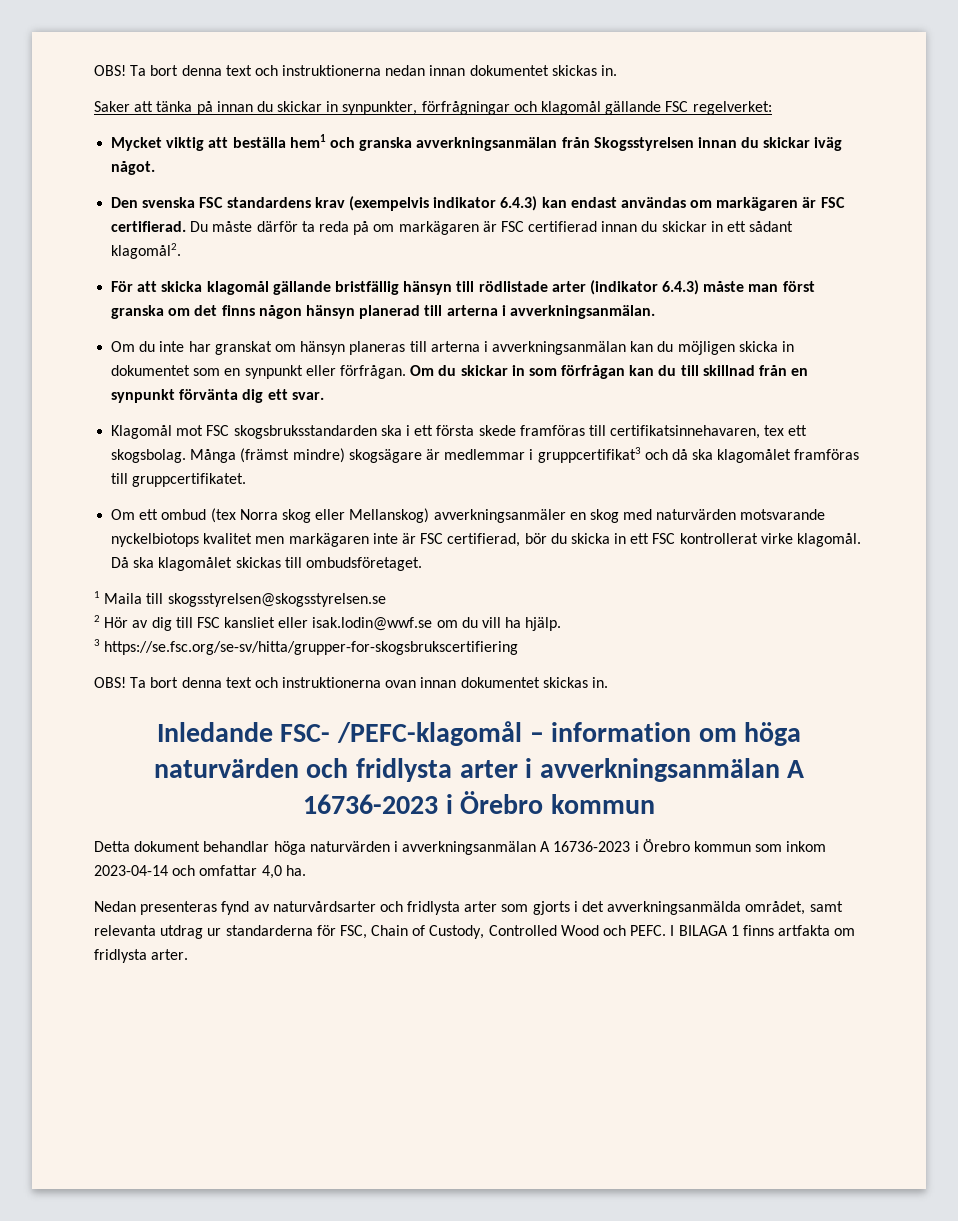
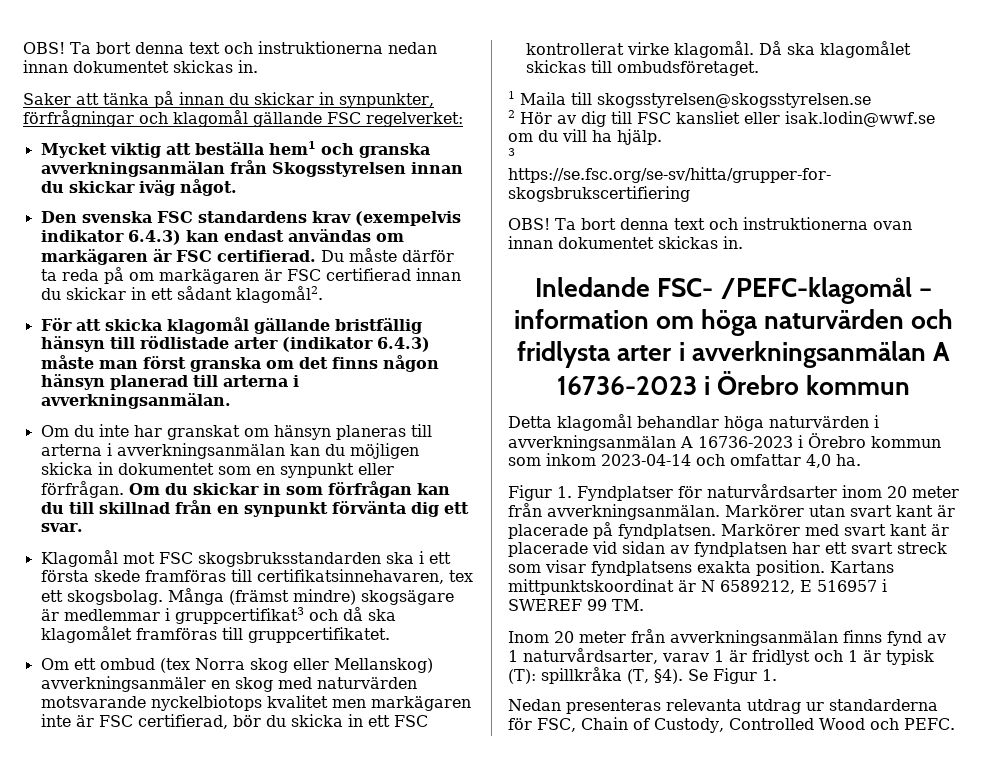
- Detta dokument behandlar höga naturvärden i avverkningsanmälan A 16736-2023 i Örebro kommun som inkom 2023-04-14 och omfattar 4,0 ha.
+ Detta klagomål behandlar höga naturvärden i avverkningsanmälan A 16736-2023 i Örebro kommun som inkom 2023-04-14 och omfattar 4,0 ha.
- Nedan presenteras fynd av naturvårdsarter och fridlysta arter som gjorts i det avverkningsanmälda området, samt relevanta utdrag ur standarderna för FSC, Chain of Custody, Controlled Wood och PEFC. I BILAGA 1 finns artfakta om fridlysta arter.
+ Figur 1. Fyndplatser för naturvårdsarter inom 20 meter från avverkningsanmälan. Markörer utan svart kant är placerade på fyndplatsen. Markörer med svart kant är placerade vid sidan av fyndplatsen har ett svart streck som visar fyndplatsens exakta position. Kartans mittpunktskoordinat är N 6589212, E 516957 i SWEREF 99 TM.
+ Inom 20 meter från avverkningsanmälan finns fynd av 1 naturvårdsarter, varav 1 är fridlyst och 1 är typisk (T): spillkråka (T, §4). Se Figur 1.
+ Nedan presenteras relevanta utdrag ur standarderna för FSC, Chain of Custody, Controlled Wood och PEFC.

